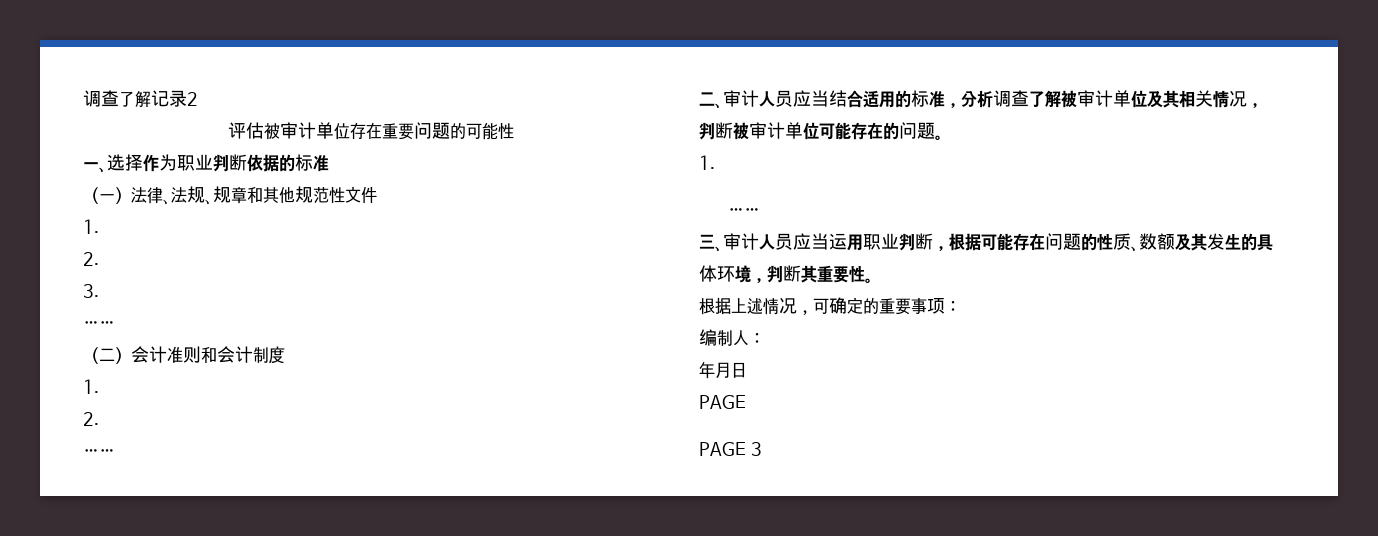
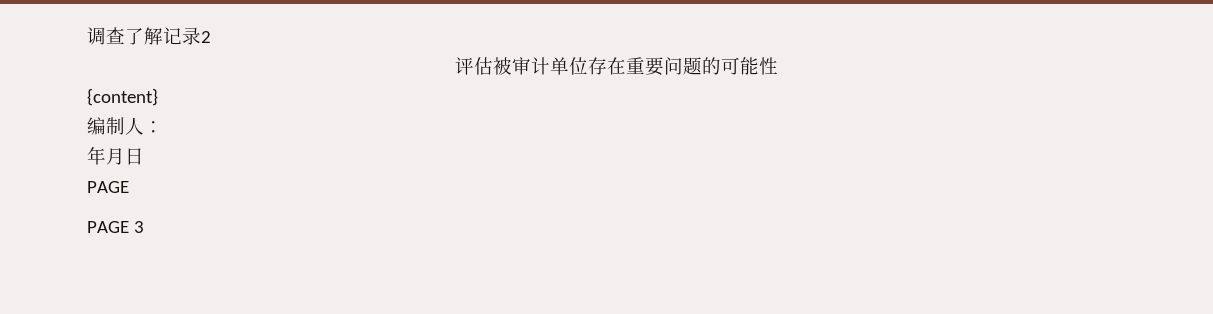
- 一、选择作为职业判断依据的标准
- （一）法律、法规、规章和其他规范性文件
- 1.
- 2.
- 3.
- ……
- （二）会计准则和会计制度
- 1.
- 2.
- ……
- 二、审计人员应当结合适用的标准，分析调查了解被审计单位及其相关情况，判断被审计单位可能存在的问题。
- 1.
- ……
- 三、审计人员应当运用职业判断，根据可能存在问题的性质、数额及其发生的具体环境，判断其重要性。
- 根据上述情况，可确定的重要事项：
+ {content}

